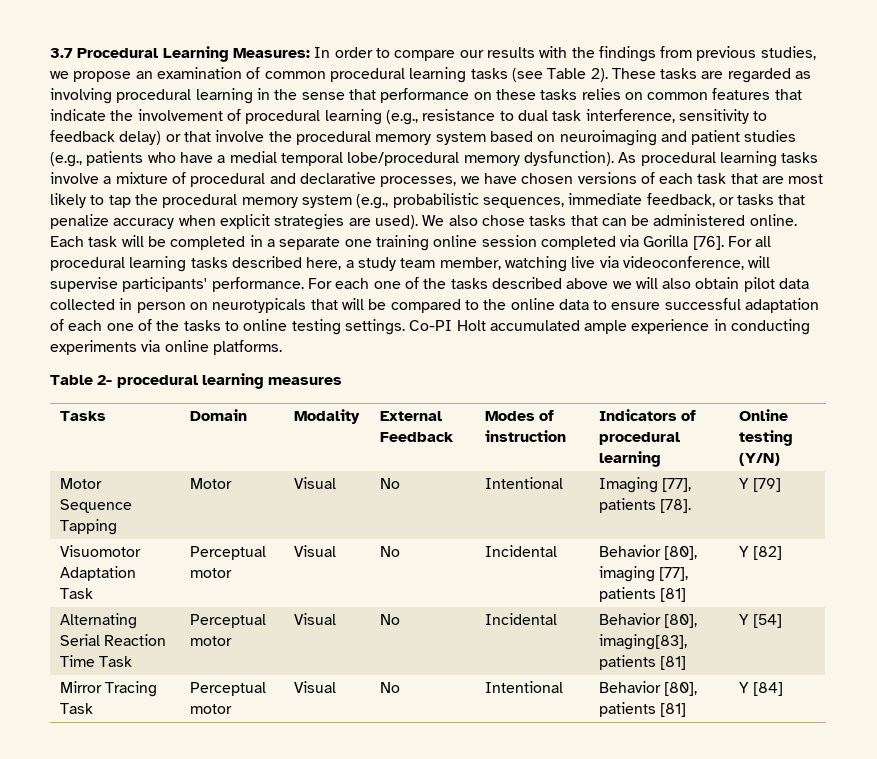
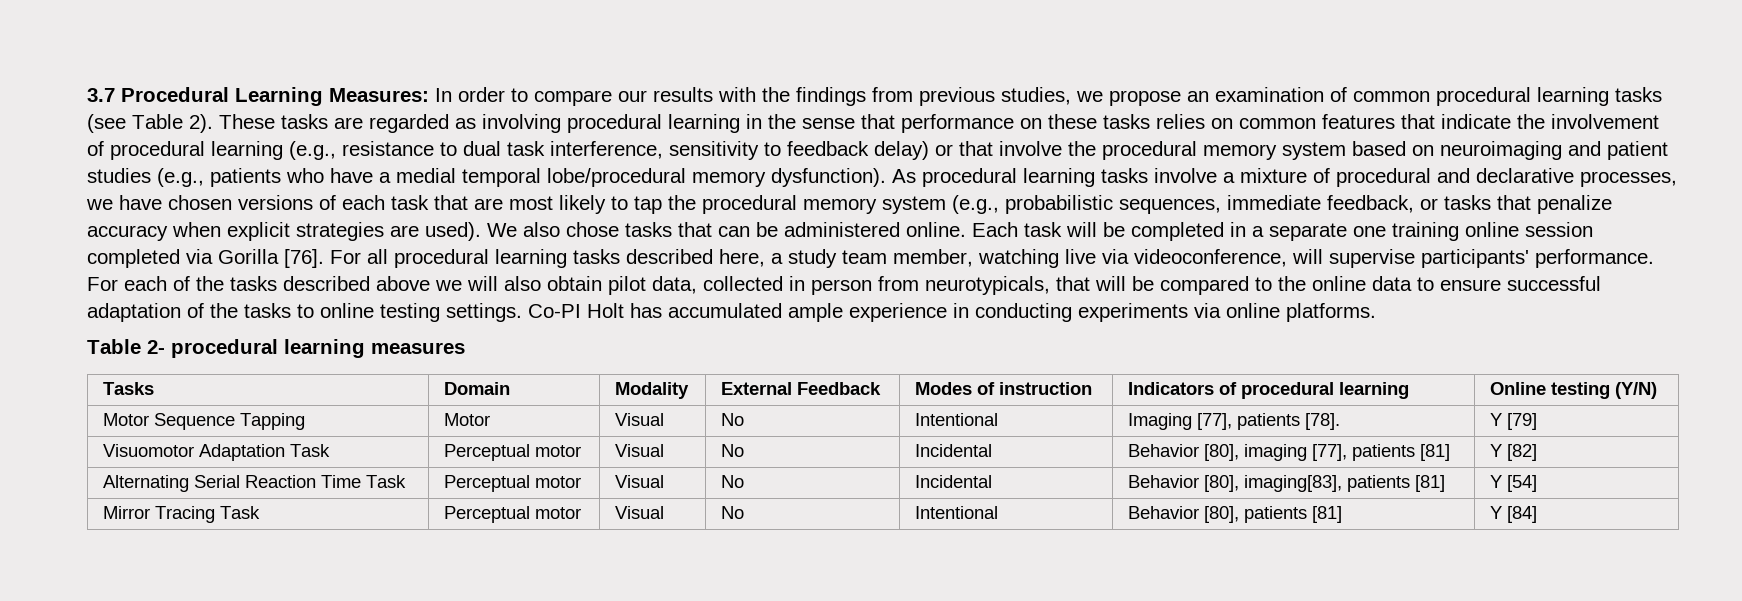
- For each one of the tasks described above we will also obtain pilot data collected in person on neurotypicals that will be compared to the online data to ensure successful adaptation of each one of the tasks to online testing settings.
+ For each of the tasks described above we will also obtain pilot data, collected in person from neurotypicals, that will be compared to the online data to ensure successful adaptation of the tasks to online testing settings.
- Co-PI Holt accumulated ample experience in conducting experiments via online platforms.
+ Co-PI Holt has accumulated ample experience in conducting experiments via online platforms.

